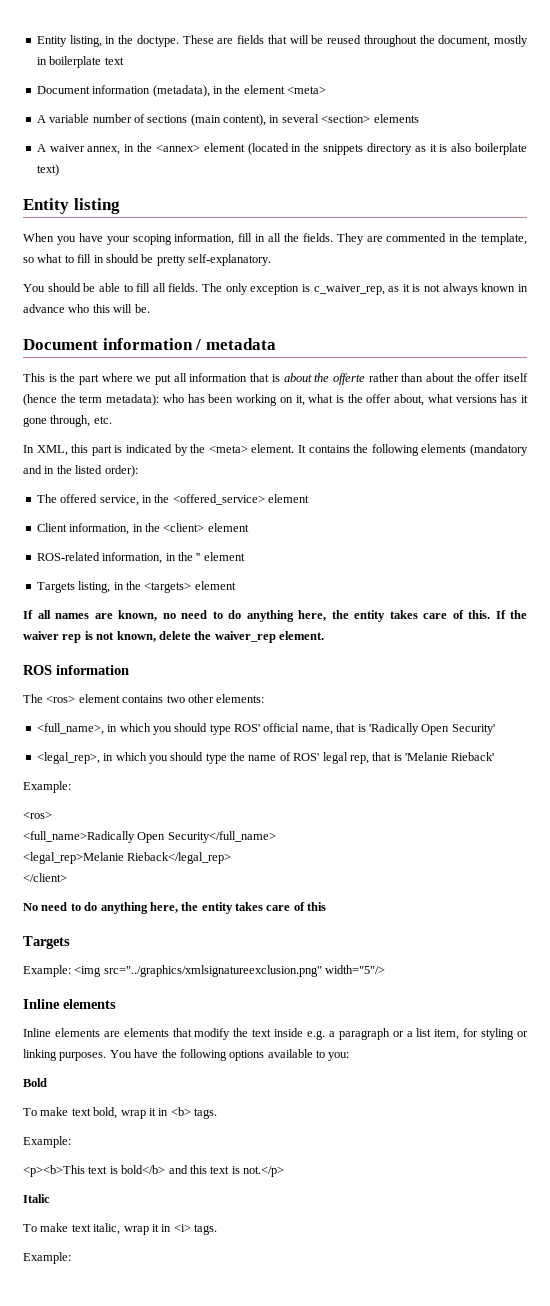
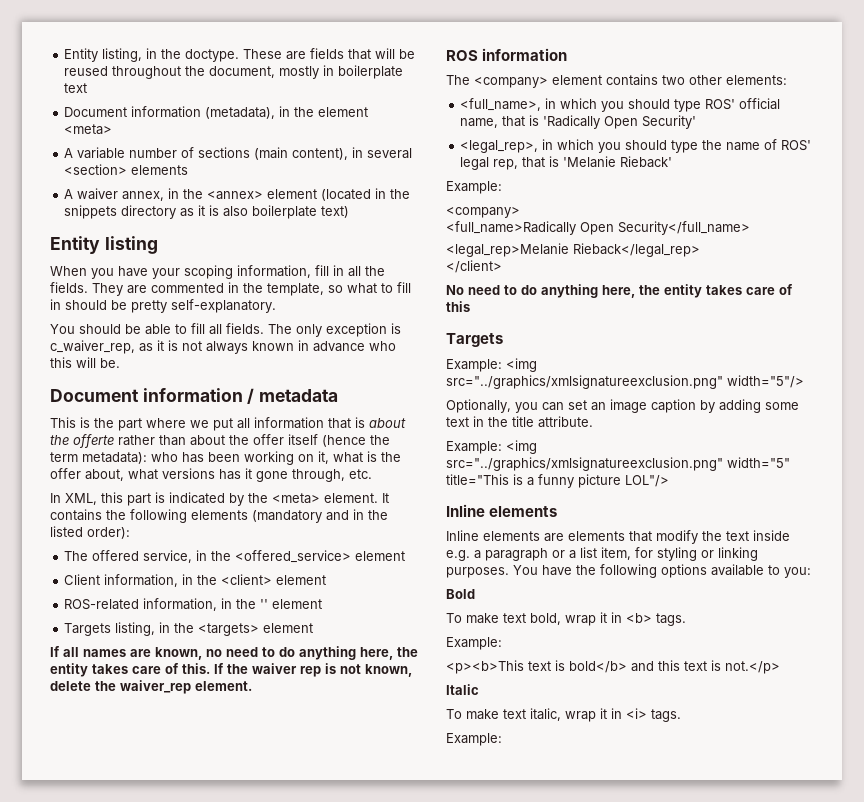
- The <ros> element contains two other elements:
+ The <company> element contains two other elements:
  <legal_rep>, in which you should type the name of ROS' legal rep, that is 'Melanie Rieback'
  Example:
- <ros>
+ <company>
+ Optionally, you can set an image caption by adding some text in the title attribute.
+ Example: <img src="../graphics/xmlsignatureexclusion.png" width="5" title="This is a funny picture LOL"/>

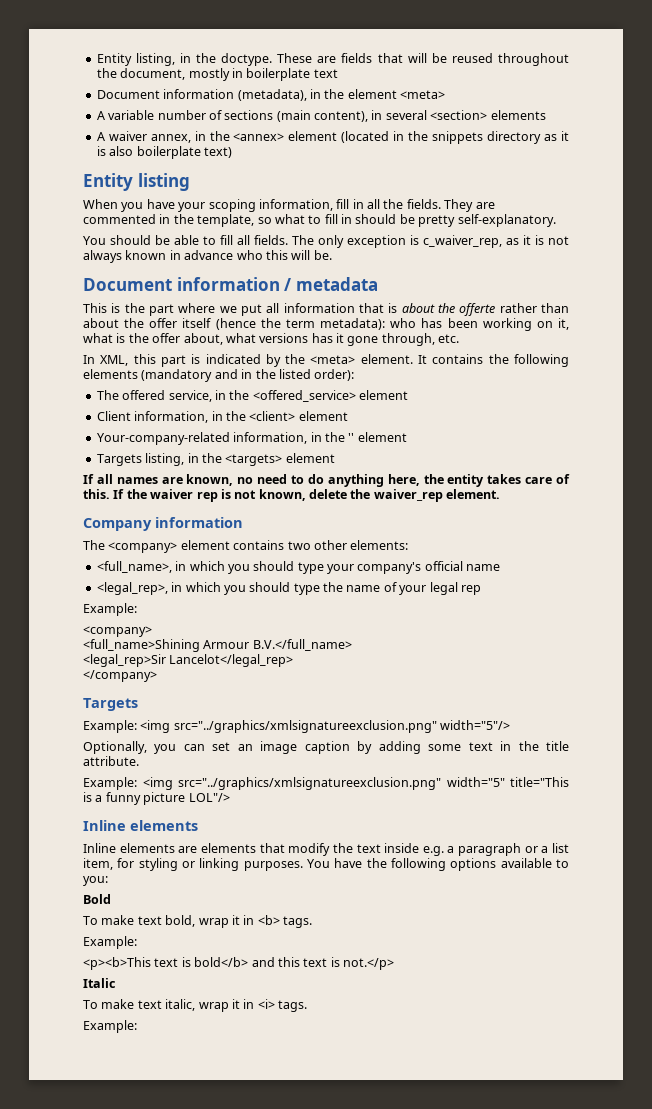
- ROS-related information, in the '' element
+ Your-company-related information, in the '' element
- ROS information
+ Company information
- <full_name>, in which you should type ROS' official name, that is 'Radically Open Security'
+ <full_name>, in which you should type your company's official name
- <legal_rep>, in which you should type the name of ROS' legal rep, that is 'Melanie Rieback'
+ <legal_rep>, in which you should type the name of your legal rep
  Example:
  <company>
- <full_name>Radically Open Security</full_name>
- <legal_rep>Melanie Rieback</legal_rep>
- </client>
- No need to do anything here, the entity takes care of this
+ <full_name>Shining Armour B.V.</full_name>
+ <legal_rep>Sir Lancelot</legal_rep>
+ </company>

